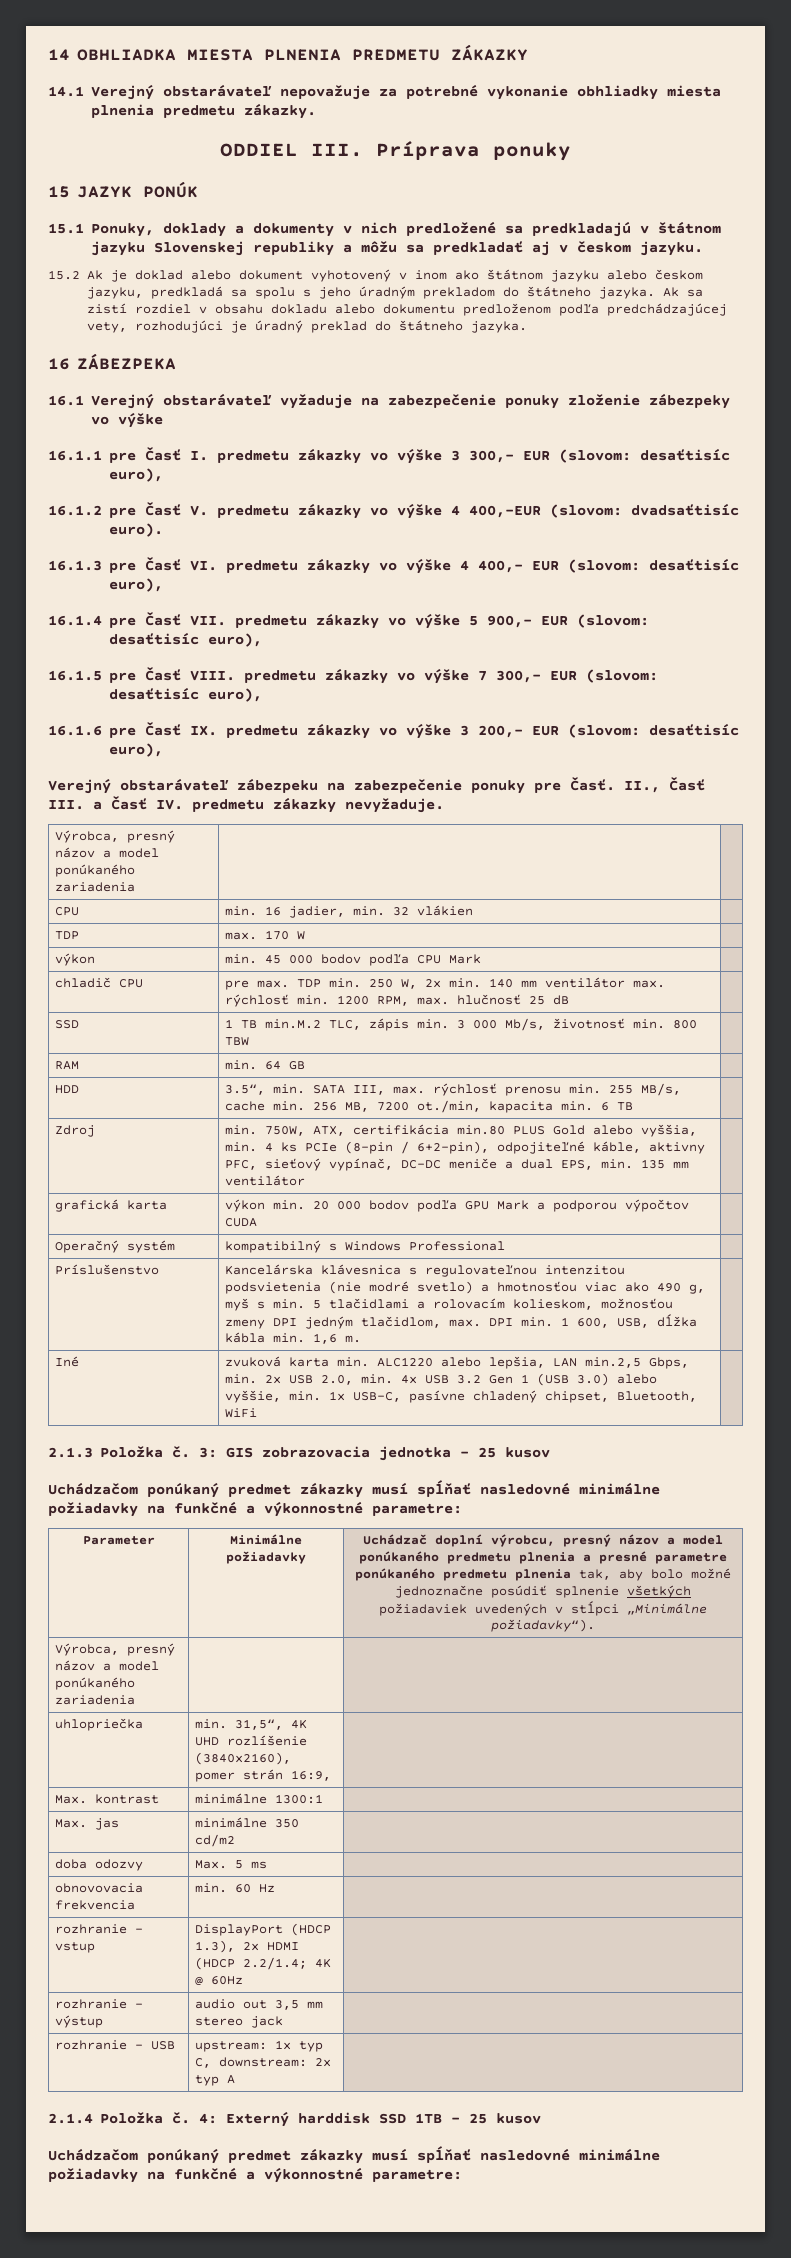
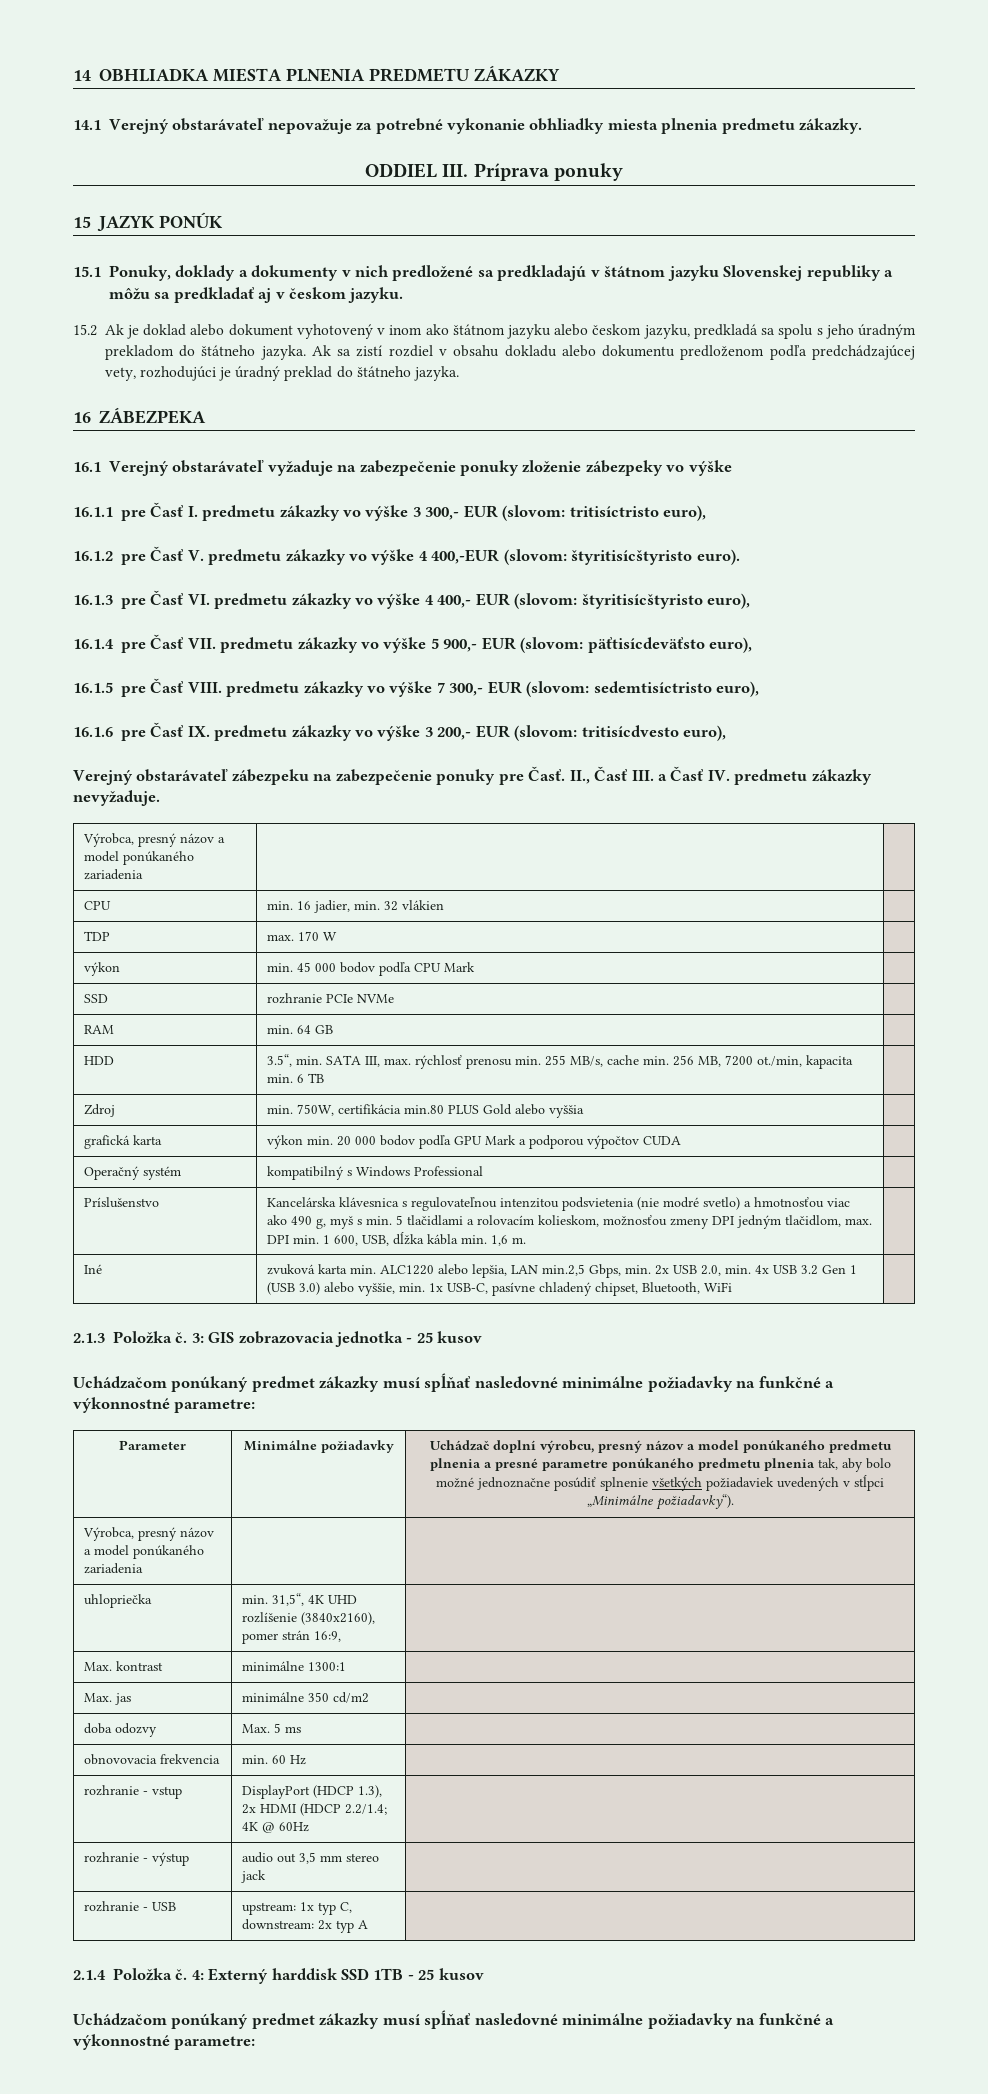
- 16.1.1 pre Časť I. predmetu zákazky vo výške 3 300,- EUR (slovom: desaťtisíc euro),
+ 16.1.1 pre Časť I. predmetu zákazky vo výške 3 300,- EUR (slovom: tritisíctristo euro),
- 16.1.2 pre Časť V. predmetu zákazky vo výške 4 400,-EUR (slovom: dvadsaťtisíc euro).
+ 16.1.2 pre Časť V. predmetu zákazky vo výške 4 400,-EUR (slovom: štyritisícštyristo euro).
- 16.1.3 pre Časť VI. predmetu zákazky vo výške 4 400,- EUR (slovom: desaťtisíc euro),
+ 16.1.3 pre Časť VI. predmetu zákazky vo výške 4 400,- EUR (slovom: štyritisícštyristo euro),
- 16.1.4 pre Časť VII. predmetu zákazky vo výške 5 900,- EUR (slovom: desaťtisíc euro),
+ 16.1.4 pre Časť VII. predmetu zákazky vo výške 5 900,- EUR (slovom: päťtisícdeväťsto euro),
- 16.1.5 pre Časť VIII. predmetu zákazky vo výške 7 300,- EUR (slovom: desaťtisíc euro),
+ 16.1.5 pre Časť VIII. predmetu zákazky vo výške 7 300,- EUR (slovom: sedemtisíctristo euro),
- 16.1.6 pre Časť IX. predmetu zákazky vo výške 3 200,- EUR (slovom: desaťtisíc euro),
+ 16.1.6 pre Časť IX. predmetu zákazky vo výške 3 200,- EUR (slovom: tritisícdvesto euro),
- chladič CPU | pre max. TDP min. 250 W, 2x min. 140 mm ventilátor max. rýchlosť min. 1200 RPM, max. hlučnosť 25 dB |
- SSD | 1 TB min.M.2 TLC, zápis min. 3 000 Mb/s, životnosť min. 800 TBW |
+ SSD | rozhranie PCIe NVMe |
- Zdroj | min. 750W, ATX, certifikácia min.80 PLUS Gold alebo vyššia, min. 4 ks PCIe (8-pin / 6+2-pin), odpojiteľné káble, aktivny PFC, sieťový vypínač, DC-DC meniče a dual EPS, min. 135 mm ventilátor |
+ Zdroj | min. 750W, certifikácia min.80 PLUS Gold alebo vyššia |

